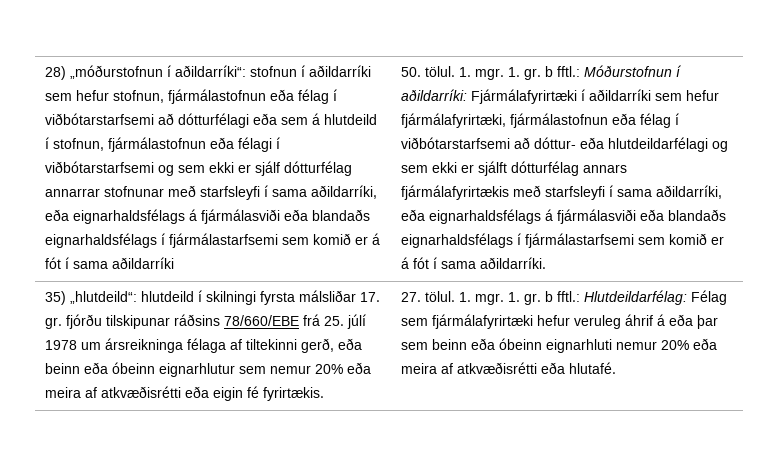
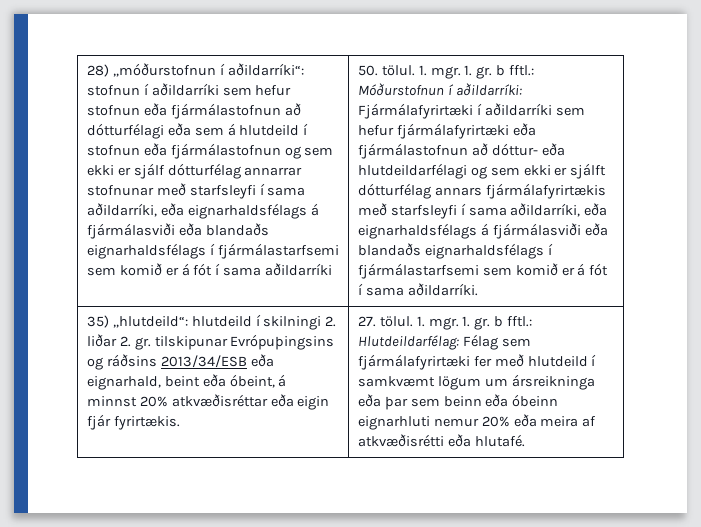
- 28) „móðurstofnun í aðildarríki“: stofnun í aðildarríki sem hefur stofnun, fjármálastofnun eða félag í viðbótarstarfsemi að dótturfélagi eða sem á hlutdeild í stofnun, fjármálastofnun eða félagi í viðbótarstarfsemi og sem ekki er sjálf dótturfélag annarrar stofnunar með starfsleyfi í sama aðildarríki, eða eignarhaldsfélags á fjármálasviði eða blandaðs eignarhaldsfélags í fjármálastarfsemi sem komið er á fót í sama aðildarríki
+ 28) „móðurstofnun í aðildarríki“: stofnun í aðildarríki sem hefur stofnun eða fjármálastofnun að dótturfélagi eða sem á hlutdeild í stofnun eða fjármálastofnun og sem ekki er sjálf dótturfélag annarrar stofnunar með starfsleyfi í sama aðildarríki, eða eignarhaldsfélags á fjármálasviði eða blandaðs eignarhaldsfélags í fjármálastarfsemi sem komið er á fót í sama aðildarríki
- 1. gr. b fftl.: Móðurstofnun í aðildarríki: Fjármálafyrirtæki í aðildarríki sem hefur fjármálafyrirtæki, fjármálastofnun eða félag í viðbótarstarfsemi að dóttur- eða hlutdeildarfélagi og sem ekki er sjálft dótturfélag annars fjármálafyrirtækis með starfsleyfi í sama aðildarríki, eða eignarhaldsfélags á fjármálasviði eða blandaðs eignarhaldsfélags í fjármálastarfsemi sem komið er á fót í sama aðildarríki.
+ 1. gr. b fftl.: Móðurstofnun í aðildarríki: Fjármálafyrirtæki í aðildarríki sem hefur fjármálafyrirtæki eða fjármálastofnun að dóttur- eða hlutdeildarfélagi og sem ekki er sjálft dótturfélag annars fjármálafyrirtækis með starfsleyfi í sama aðildarríki, eða eignarhaldsfélags á fjármálasviði eða blandaðs eignarhaldsfélags í fjármálastarfsemi sem komið er á fót í sama aðildarríki.
- 35) „hlutdeild“: hlutdeild í skilningi fyrsta málsliðar 17. gr. fjórðu tilskipunar ráðsins 78/660/EBE frá 25. júlí 1978 um ársreikninga félaga af tiltekinni gerð, eða beinn eða óbeinn eignarhlutur sem nemur 20% eða meira af atkvæðisrétti eða eigin fé fyrirtækis.
+ 35) „hlutdeild“: hlutdeild í skilningi 2. liðar 2. gr. tilskipunar Evrópuþingsins og ráðsins 2013/34/ESB eða eignarhald, beint eða óbeint, á minnst 20% atkvæðisréttar eða eigin fjár fyrirtækis.
- 1. gr. b fftl.: Hlutdeildarfélag: Félag sem fjármálafyrirtæki hefur veruleg áhrif á eða þar sem beinn eða óbeinn eignarhluti nemur 20% eða meira af atkvæðisrétti eða hlutafé.
+ 1. gr. b fftl.: Hlutdeildarfélag: Félag sem fjármálafyrirtæki fer með hlutdeild í samkvæmt lögum um ársreikninga eða þar sem beinn eða óbeinn eignarhluti nemur 20% eða meira af atkvæðisrétti eða hlutafé.

